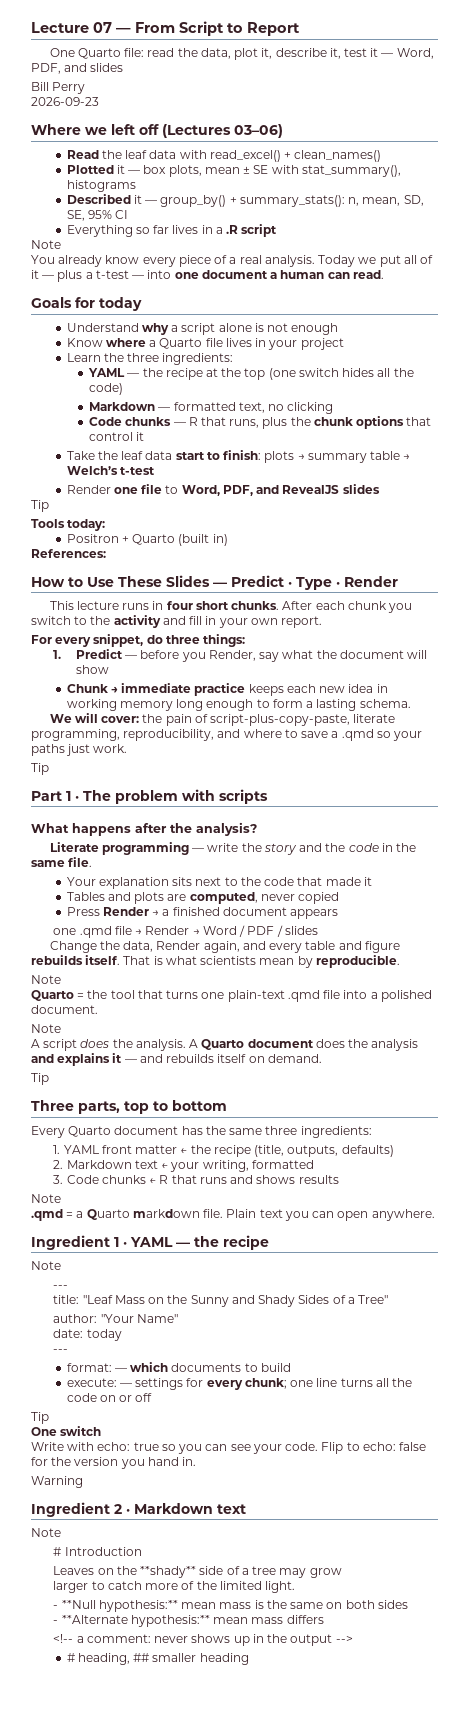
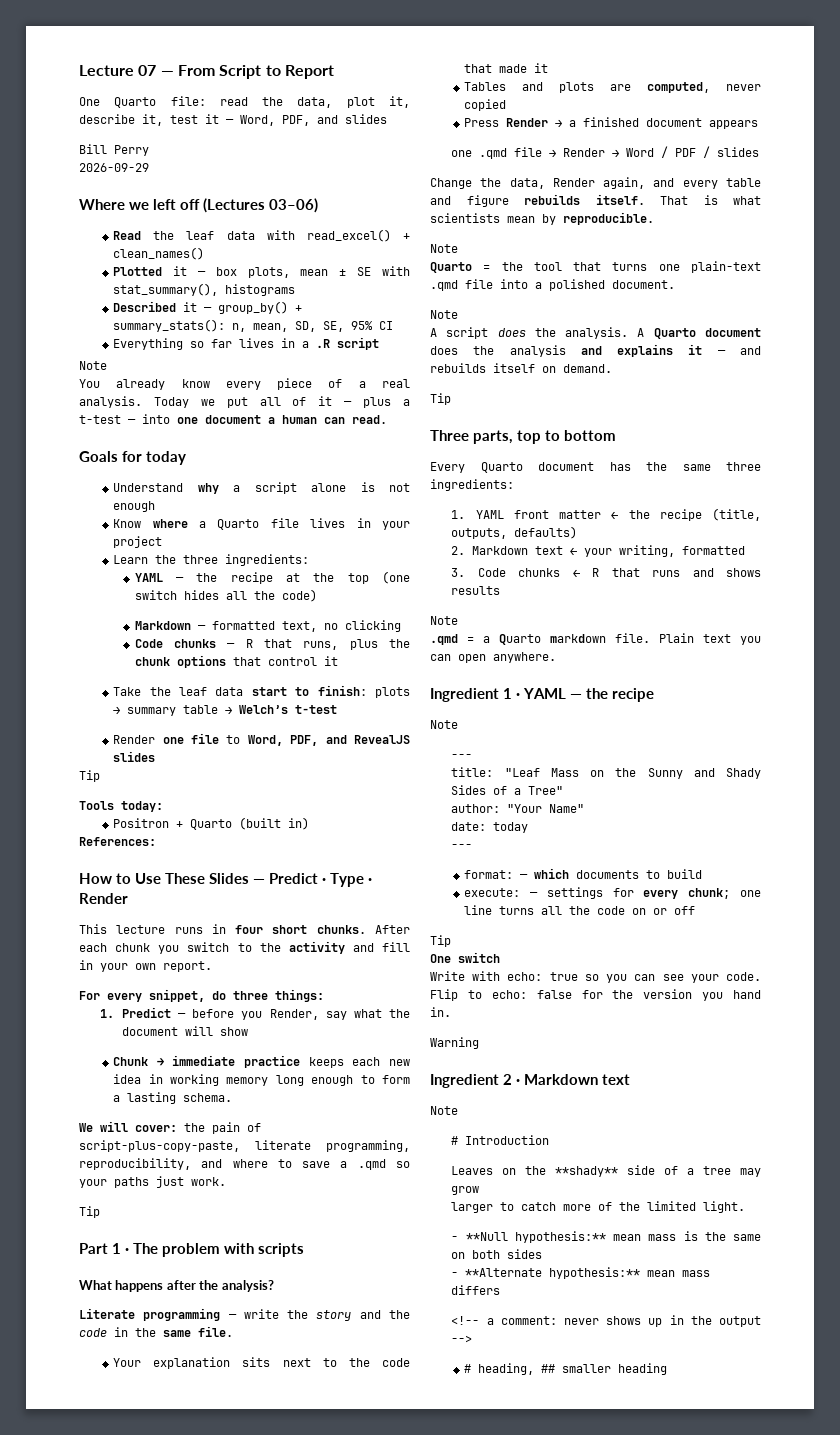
- 2026-09-23
+ 2026-09-29

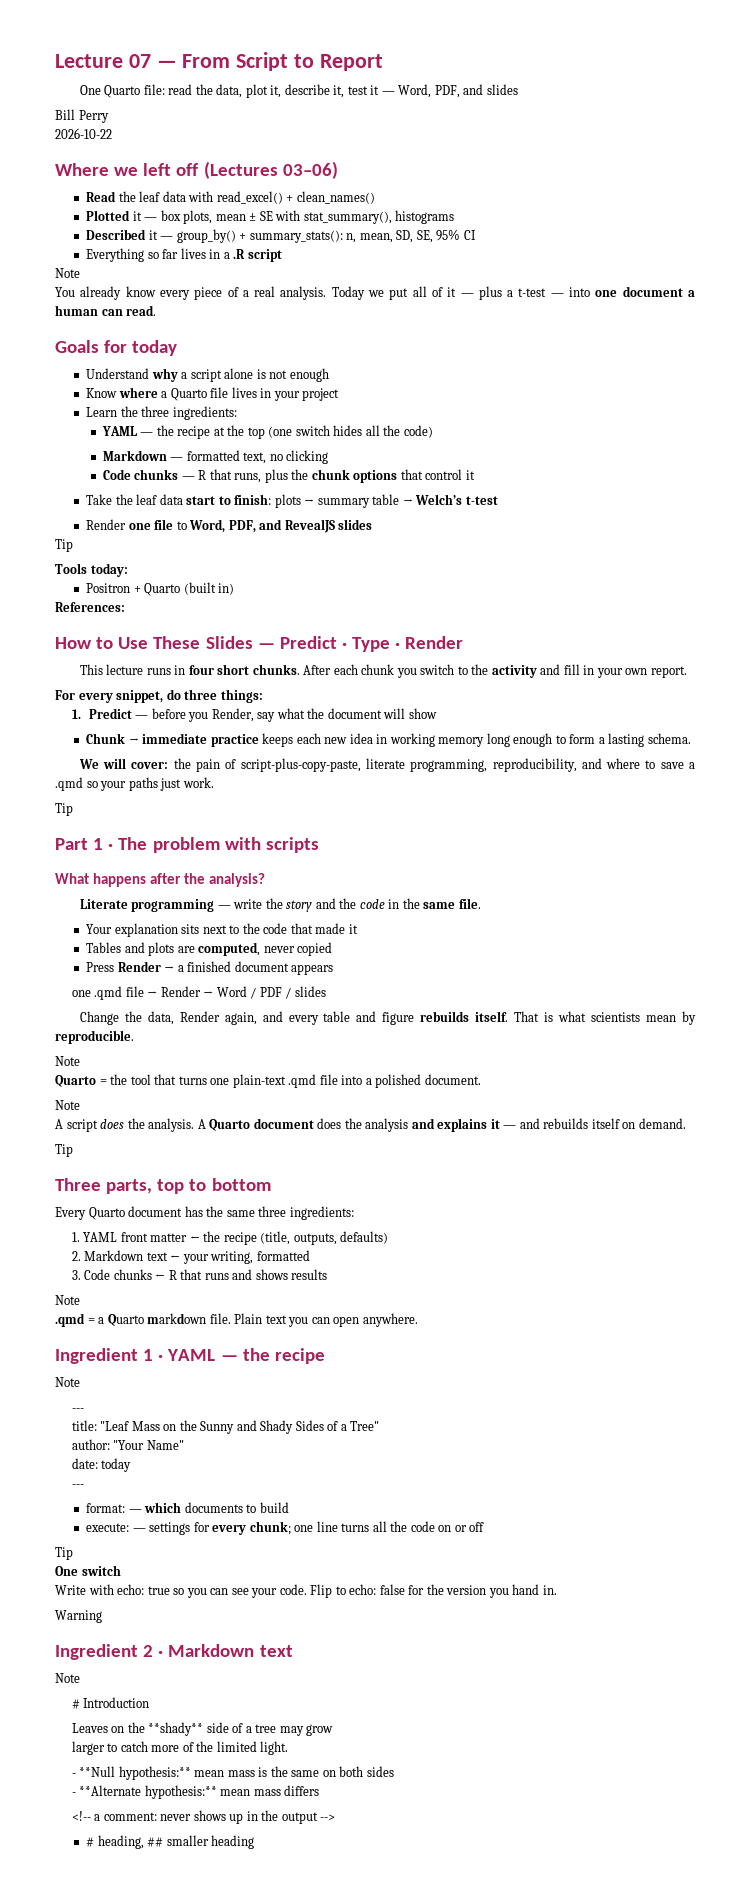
- 2026-09-29
+ 2026-10-22

